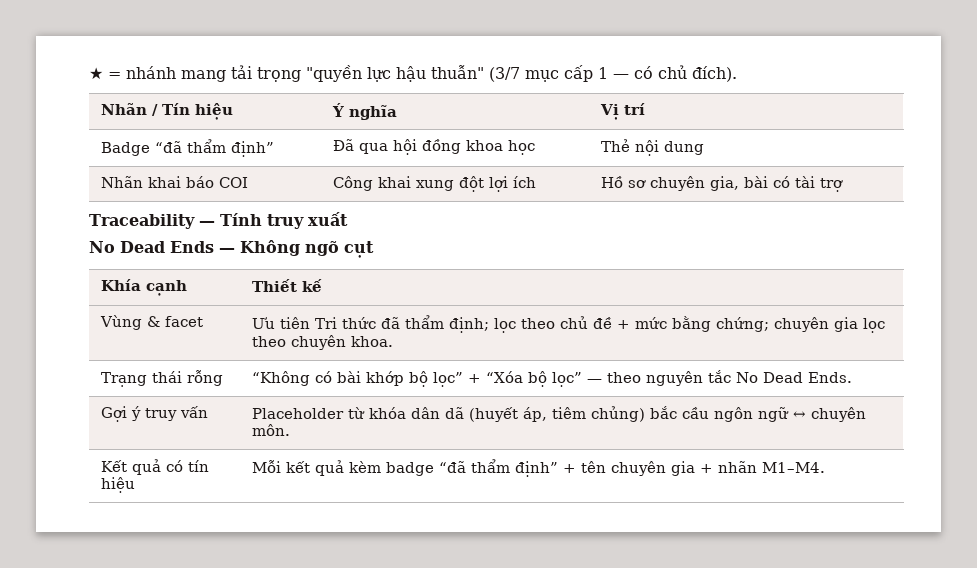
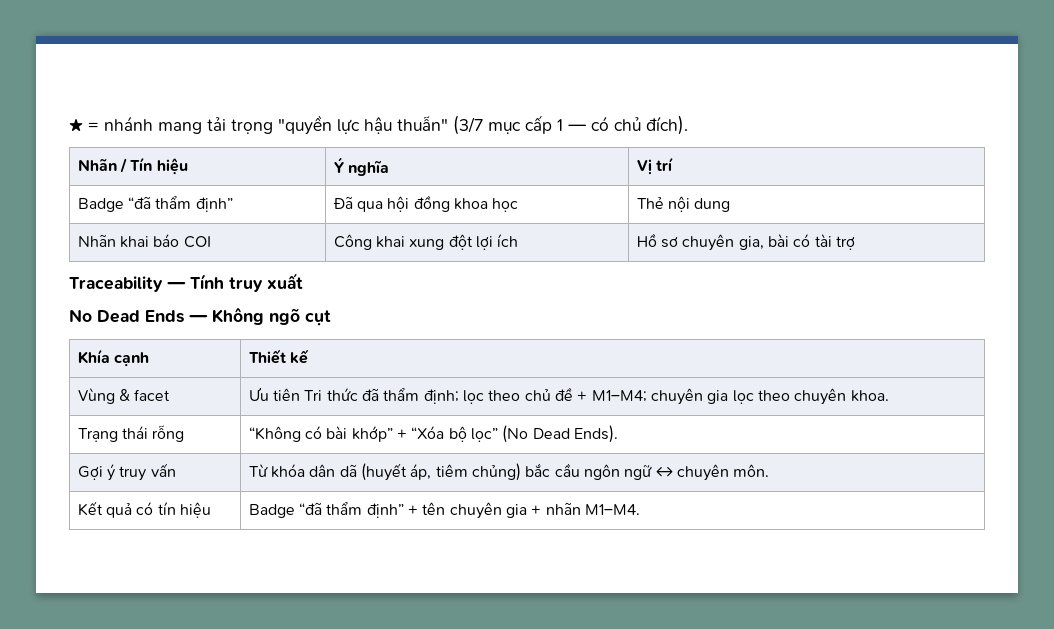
- Vùng & facet | Ưu tiên Tri thức đã thẩm định; lọc theo chủ đề + mức bằng chứng; chuyên gia lọc theo chuyên khoa.
+ Vùng & facet | Ưu tiên Tri thức đã thẩm định; lọc theo chủ đề + M1–M4; chuyên gia lọc theo chuyên khoa.
- Trạng thái rỗng | “Không có bài khớp bộ lọc” + “Xóa bộ lọc” — theo nguyên tắc No Dead Ends.
+ Trạng thái rỗng | “Không có bài khớp” + “Xóa bộ lọc” (No Dead Ends).
- Gợi ý truy vấn | Placeholder từ khóa dân dã (huyết áp, tiêm chủng) bắc cầu ngôn ngữ ↔ chuyên môn.
+ Gợi ý truy vấn | Từ khóa dân dã (huyết áp, tiêm chủng) bắc cầu ngôn ngữ ↔ chuyên môn.
- Kết quả có tín hiệu | Mỗi kết quả kèm badge “đã thẩm định” + tên chuyên gia + nhãn M1–M4.
+ Kết quả có tín hiệu | Badge “đã thẩm định” + tên chuyên gia + nhãn M1–M4.

